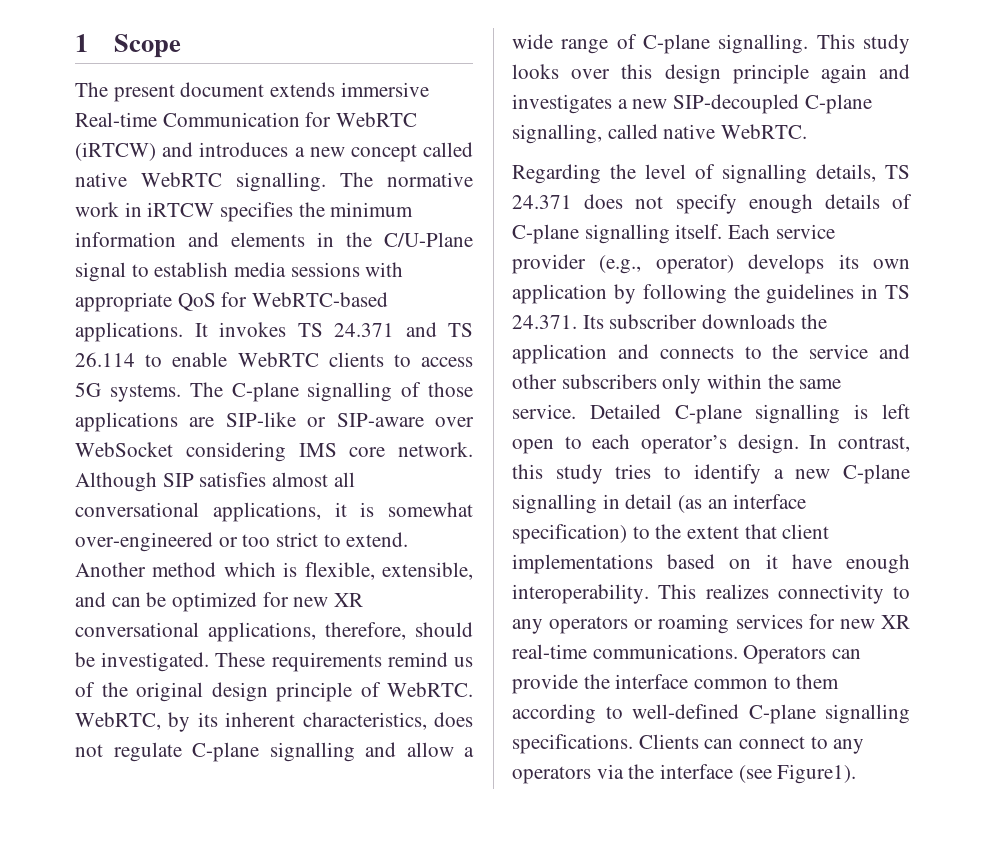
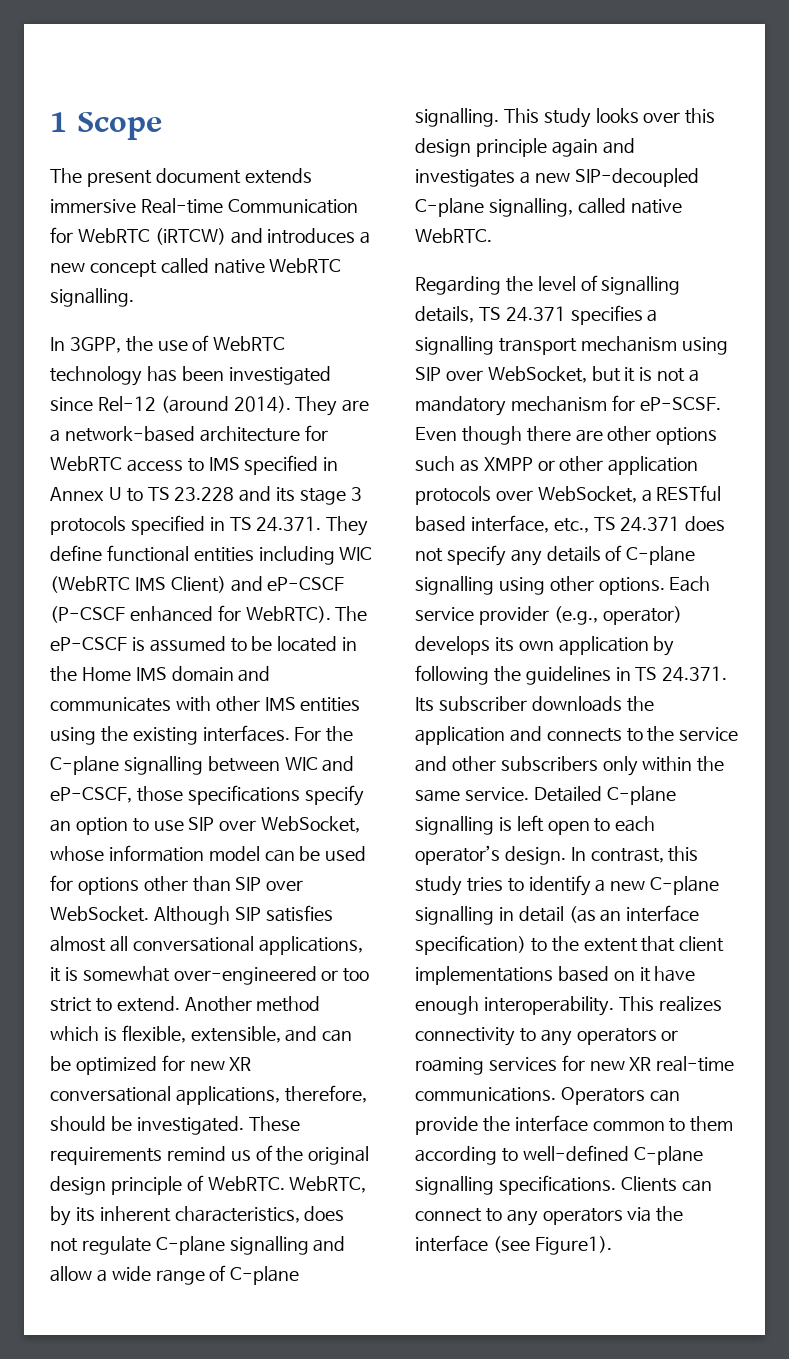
- The present document extends immersive Real-time Communication for WebRTC (iRTCW) and introduces a new concept called native WebRTC signalling. The normative work in iRTCW specifies the minimum information and elements in the C/U-Plane signal to establish media sessions with appropriate QoS for WebRTC-based applications. It invokes TS 24.371 and TS 26.114 to enable WebRTC clients to access 5G systems. The C-plane signalling of those applications are SIP-like or SIP-aware over WebSocket considering IMS core network.
+ The present document extends immersive Real-time Communication for WebRTC (iRTCW) and introduces a new concept called native WebRTC signalling.
+ In 3GPP, the use of WebRTC technology has been investigated since Rel-12 (around 2014). They are a network-based architecture for WebRTC access to IMS specified in Annex U to TS 23.228 and its stage 3 protocols specified in TS 24.371. They define functional entities including WIC (WebRTC IMS Client) and eP-CSCF (P-CSCF enhanced for WebRTC). The eP-CSCF is assumed to be located in the Home IMS domain and communicates with other IMS entities using the existing interfaces. For the C-plane signalling between WIC and eP-CSCF, those specifications specify an option to use SIP over WebSocket, whose information model can be used for options other than SIP over WebSocket.
- Regarding the level of signalling details, TS 24.371 does not specify enough details of C-plane signalling itself.
+ Regarding the level of signalling details, TS 24.371 specifies a signalling transport mechanism using SIP over WebSocket, but it is not a mandatory mechanism for eP-SCSF. Even though there are other options such as XMPP or other application protocols over WebSocket, a RESTful based interface, etc., TS 24.371 does not specify any details of C-plane signalling using other options.

